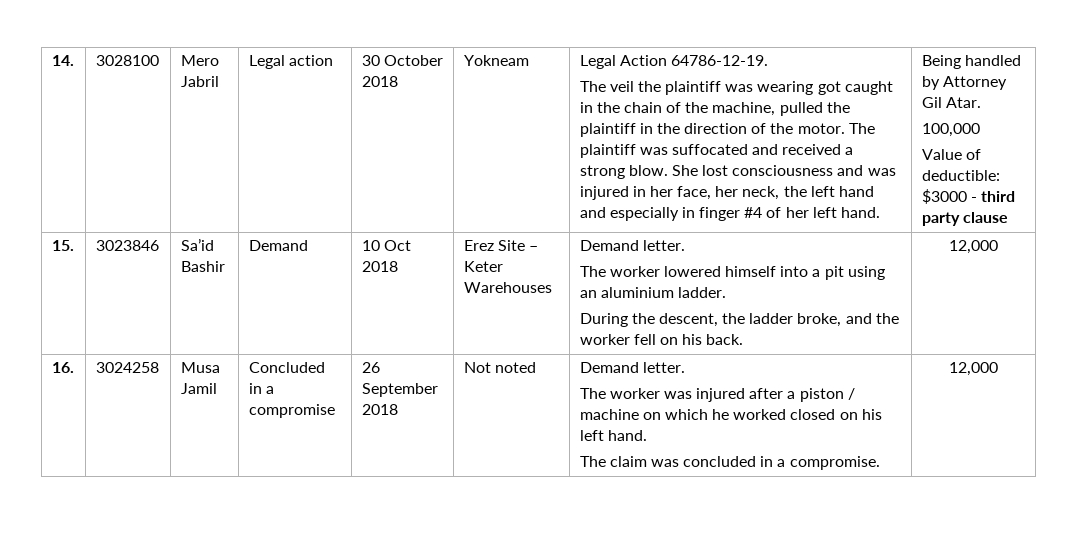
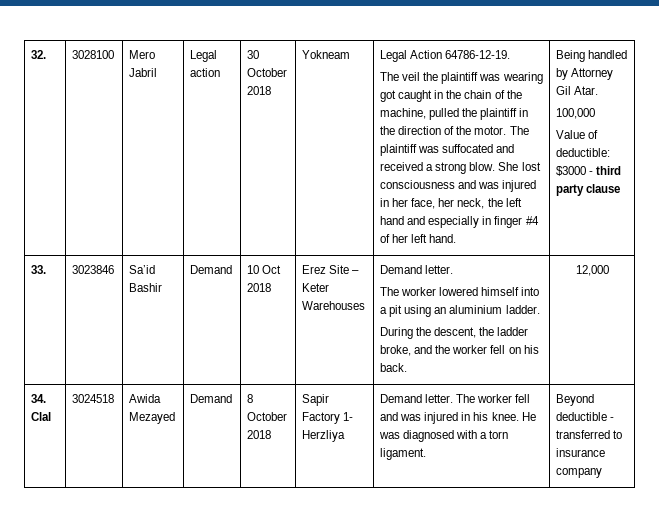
- 14.
+ 32.
- 15. | 3023846 | Sa’id Bashir | Demand | 10 Oct 2018 | Erez Site – Keter Warehouses | Demand letter.
+ 33. | 3023846 | Sa’id Bashir | Demand | 10 Oct 2018 | Erez Site – Keter Warehouses | Demand letter.
- 16. | 3024258 | Musa Jamil | Concluded in a compromise | 26 September 2018 | Not noted | Demand letter.
- The worker was injured after a piston / machine on which he worked closed on his left hand.
- The claim was concluded in a compromise. | 12,000
+ 34. Clal | 3024518 | Awida Mezayed | Demand | 8 October 2018 | Sapir Factory 1- Herzliya | Demand letter. The worker fell and was injured in his knee. He was diagnosed with a torn ligament. | Beyond deductible - transferred to insurance company

